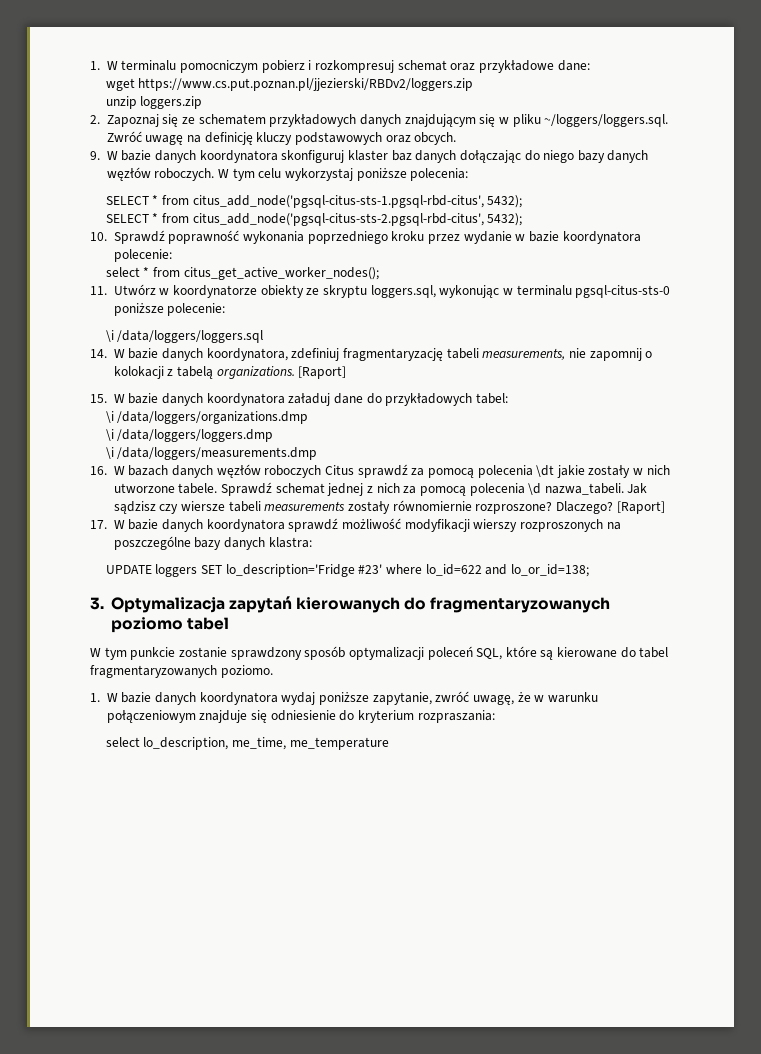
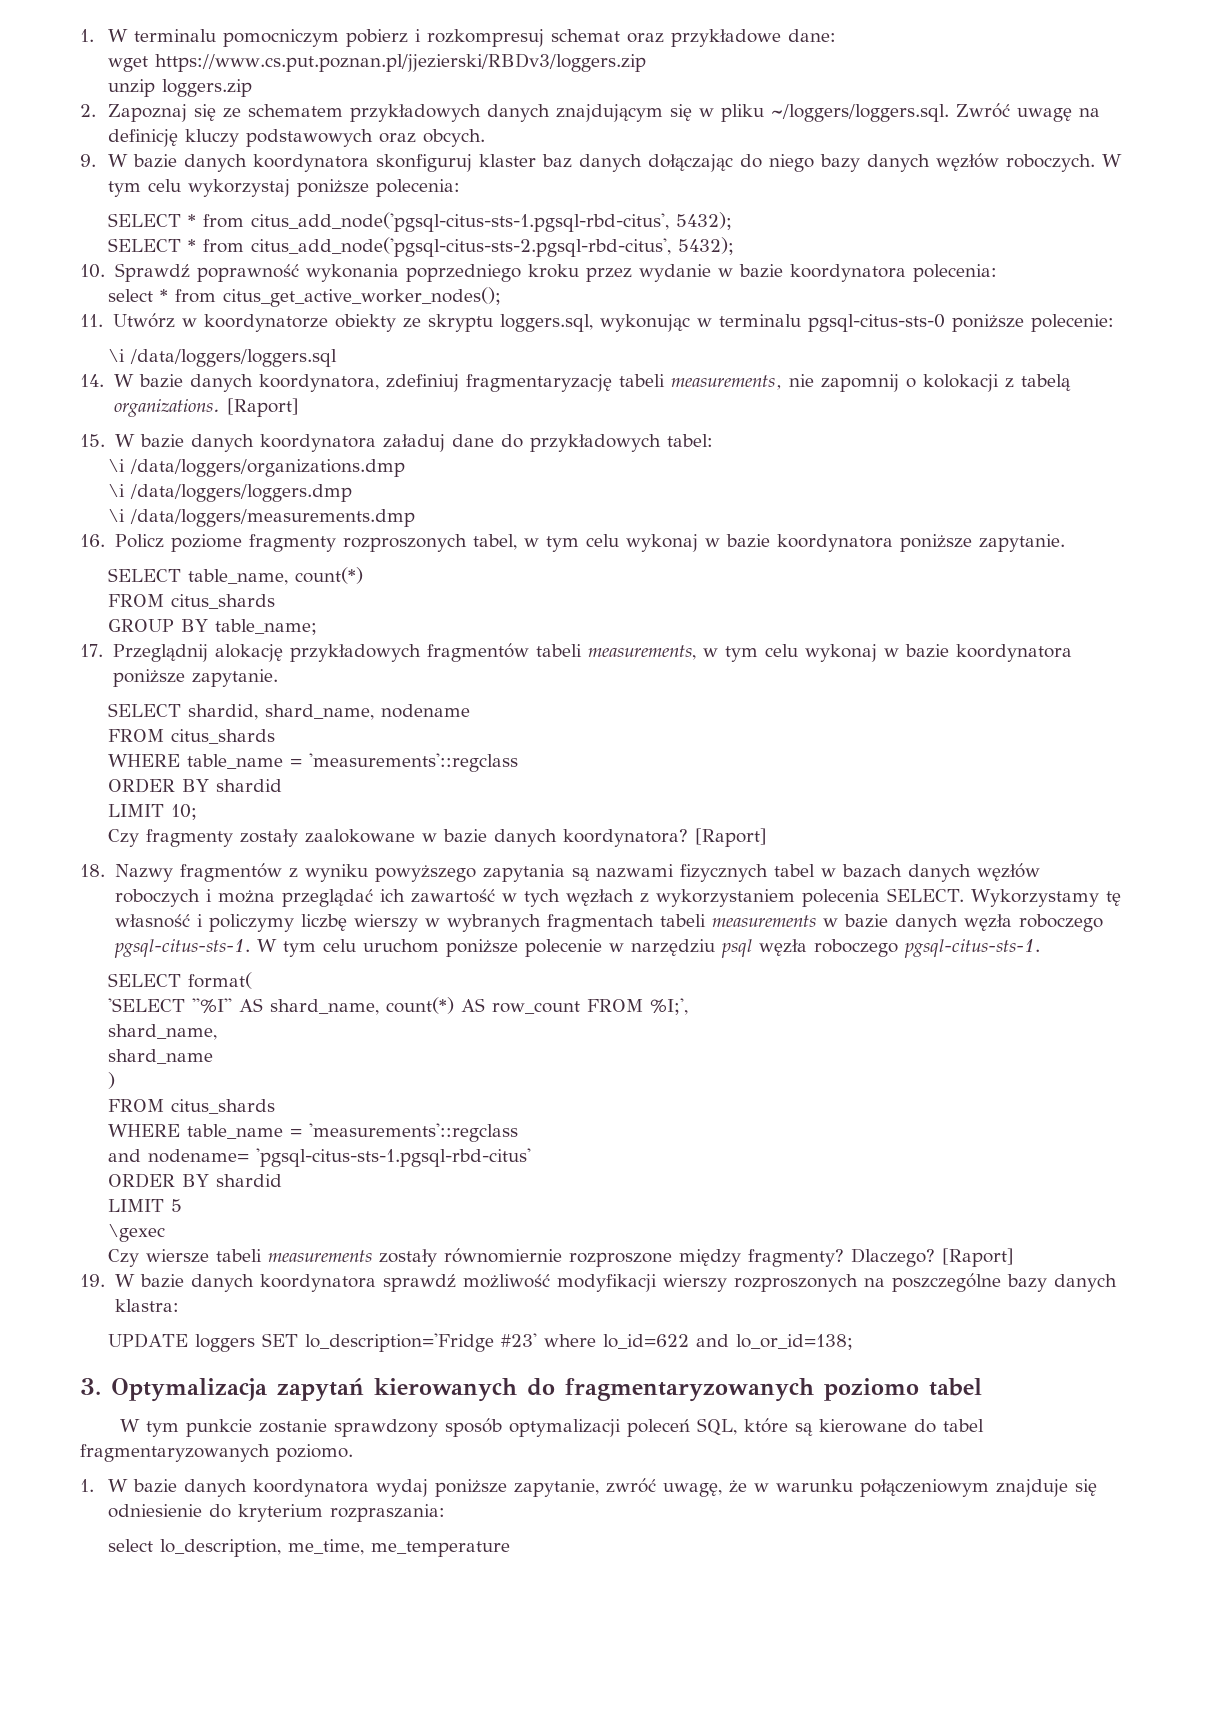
- wget https://www.cs.put.poznan.pl/jjezierski/RBDv2/loggers.zip
+ wget https://www.cs.put.poznan.pl/jjezierski/RBDv3/loggers.zip
- 10. Sprawdź poprawność wykonania poprzedniego kroku przez wydanie w bazie koordynatora polecenie:
+ 10. Sprawdź poprawność wykonania poprzedniego kroku przez wydanie w bazie koordynatora polecenia:
- 16. W bazach danych węzłów roboczych Citus sprawdź za pomocą polecenia \dt jakie zostały w nich utworzone tabele. Sprawdź schemat jednej z nich za pomocą polecenia \d nazwa_tabeli. Jak sądzisz czy wiersze tabeli measurements zostały równomiernie rozproszone?
+ 16. Policz poziome fragmenty rozproszonych tabel, w tym celu wykonaj w bazie koordynatora poniższe zapytanie.
+ SELECT table_name, count(*)
+ FROM citus_shards
+ GROUP BY table_name;
+ 17. Przeglądnij alokację przykładowych fragmentów tabeli measurements, w tym celu wykonaj w bazie koordynatora poniższe zapytanie.
+ SELECT shardid, shard_name, nodename
+ FROM citus_shards
+ WHERE table_name = 'measurements'::regclass
+ ORDER BY shardid
+ LIMIT 10;
+ Czy fragmenty zostały zaalokowane w bazie danych koordynatora? [Raport]
+ 18. Nazwy fragmentów z wyniku powyższego zapytania są nazwami fizycznych tabel w bazach danych węzłów roboczych i można przeglądać ich zawartość w tych węzłach z wykorzystaniem polecenia SELECT. Wykorzystamy tę własność i policzymy liczbę wierszy w wybranych fragmentach tabeli measurements w bazie danych węzła roboczego pgsql-citus-sts-1. W tym celu uruchom poniższe polecenie w narzędziu psql węzła roboczego pgsql-citus-sts-1.
+ SELECT format(
+ 'SELECT ''%I'' AS shard_name, count(*) AS row_count FROM %I;',
+ shard_name,
+ shard_name
+ )
+ FROM citus_shards
+ WHERE table_name = 'measurements'::regclass
+ and nodename= 'pgsql-citus-sts-1.pgsql-rbd-citus'
+ ORDER BY shardid
+ LIMIT 5
+ \gexec
+ Czy wiersze tabeli measurements zostały równomiernie rozproszone między fragmenty?
- 17. W bazie danych koordynatora sprawdź możliwość modyfikacji wierszy rozproszonych na poszczególne bazy danych klastra:
+ 19. W bazie danych koordynatora sprawdź możliwość modyfikacji wierszy rozproszonych na poszczególne bazy danych klastra:

